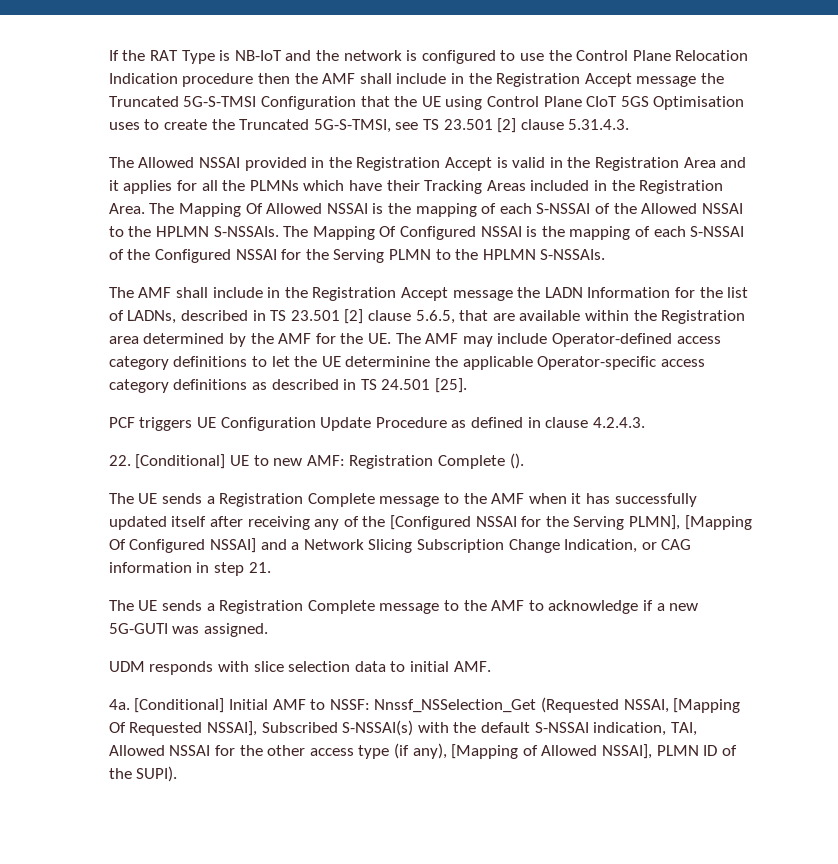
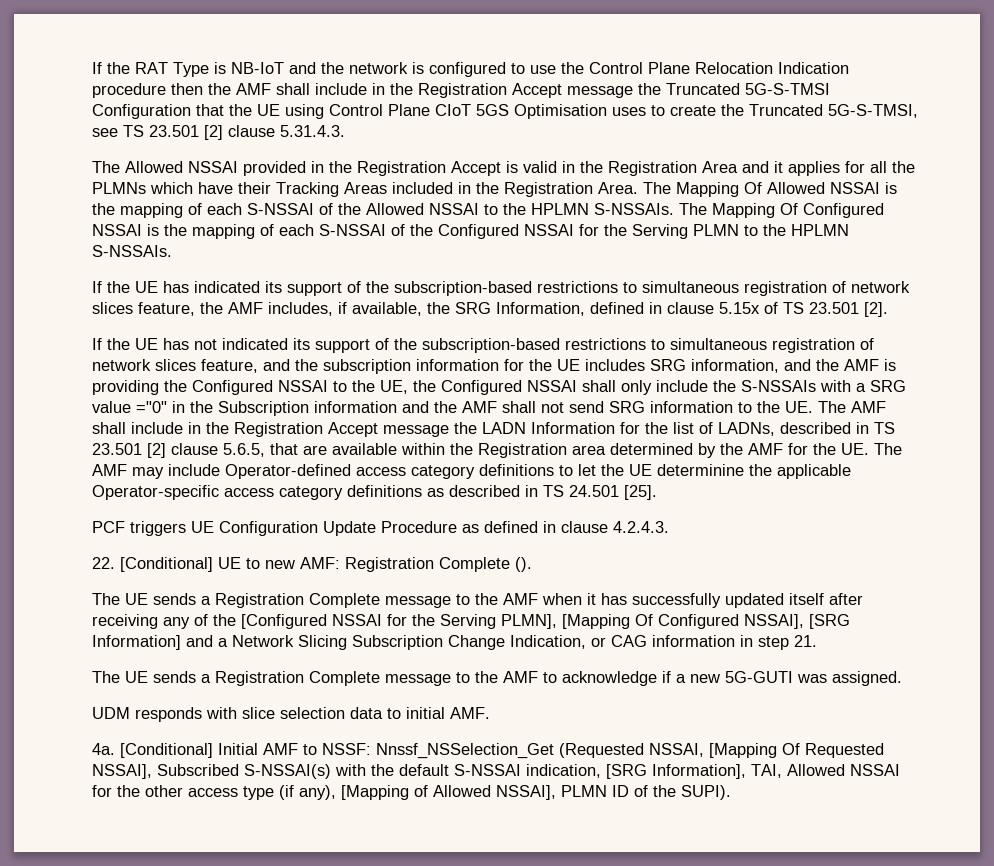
- The AMF shall include in the Registration Accept message the LADN Information for the list of LADNs, described in TS 23.501 [2] clause 5.6.5, that are available within the Registration area determined by the AMF for the UE. The AMF may include Operator-defined access category definitions to let the UE determinine the applicable Operator-specific access category definitions as described in TS 24.501 [25].
+ If the UE has indicated its support of the subscription-based restrictions to simultaneous registration of network slices feature, the AMF includes, if available, the SRG Information, defined in clause 5.15x of TS 23.501 [2].
+ If the UE has not indicated its support of the subscription-based restrictions to simultaneous registration of network slices feature, and the subscription information for the UE includes SRG information, and the AMF is providing the Configured NSSAI to the UE, the Configured NSSAI shall only include the S-NSSAIs with a SRG value ="0" in the Subscription information and the AMF shall not send SRG information to the UE. The AMF shall include in the Registration Accept message the LADN Information for the list of LADNs, described in TS 23.501 [2] clause 5.6.5, that are available within the Registration area determined by the AMF for the UE. The AMF may include Operator-defined access category definitions to let the UE determinine the applicable Operator-specific access category definitions as described in TS 24.501 [25].
- The UE sends a Registration Complete message to the AMF when it has successfully updated itself after receiving any of the [Configured NSSAI for the Serving PLMN], [Mapping Of Configured NSSAI] and a Network Slicing Subscription Change Indication, or CAG information in step 21.
+ The UE sends a Registration Complete message to the AMF when it has successfully updated itself after receiving any of the [Configured NSSAI for the Serving PLMN], [Mapping Of Configured NSSAI], [SRG Information] and a Network Slicing Subscription Change Indication, or CAG information in step 21.
- [Conditional] Initial AMF to NSSF: Nnssf_NSSelection_Get (Requested NSSAI, [Mapping Of Requested NSSAI], Subscribed S-NSSAI(s) with the default S-NSSAI indication, TAI, Allowed NSSAI for the other access type (if any), [Mapping of Allowed NSSAI], PLMN ID of the SUPI).
+ [Conditional] Initial AMF to NSSF: Nnssf_NSSelection_Get (Requested NSSAI, [Mapping Of Requested NSSAI], Subscribed S-NSSAI(s) with the default S-NSSAI indication, [SRG Information], TAI, Allowed NSSAI for the other access type (if any), [Mapping of Allowed NSSAI], PLMN ID of the SUPI).

